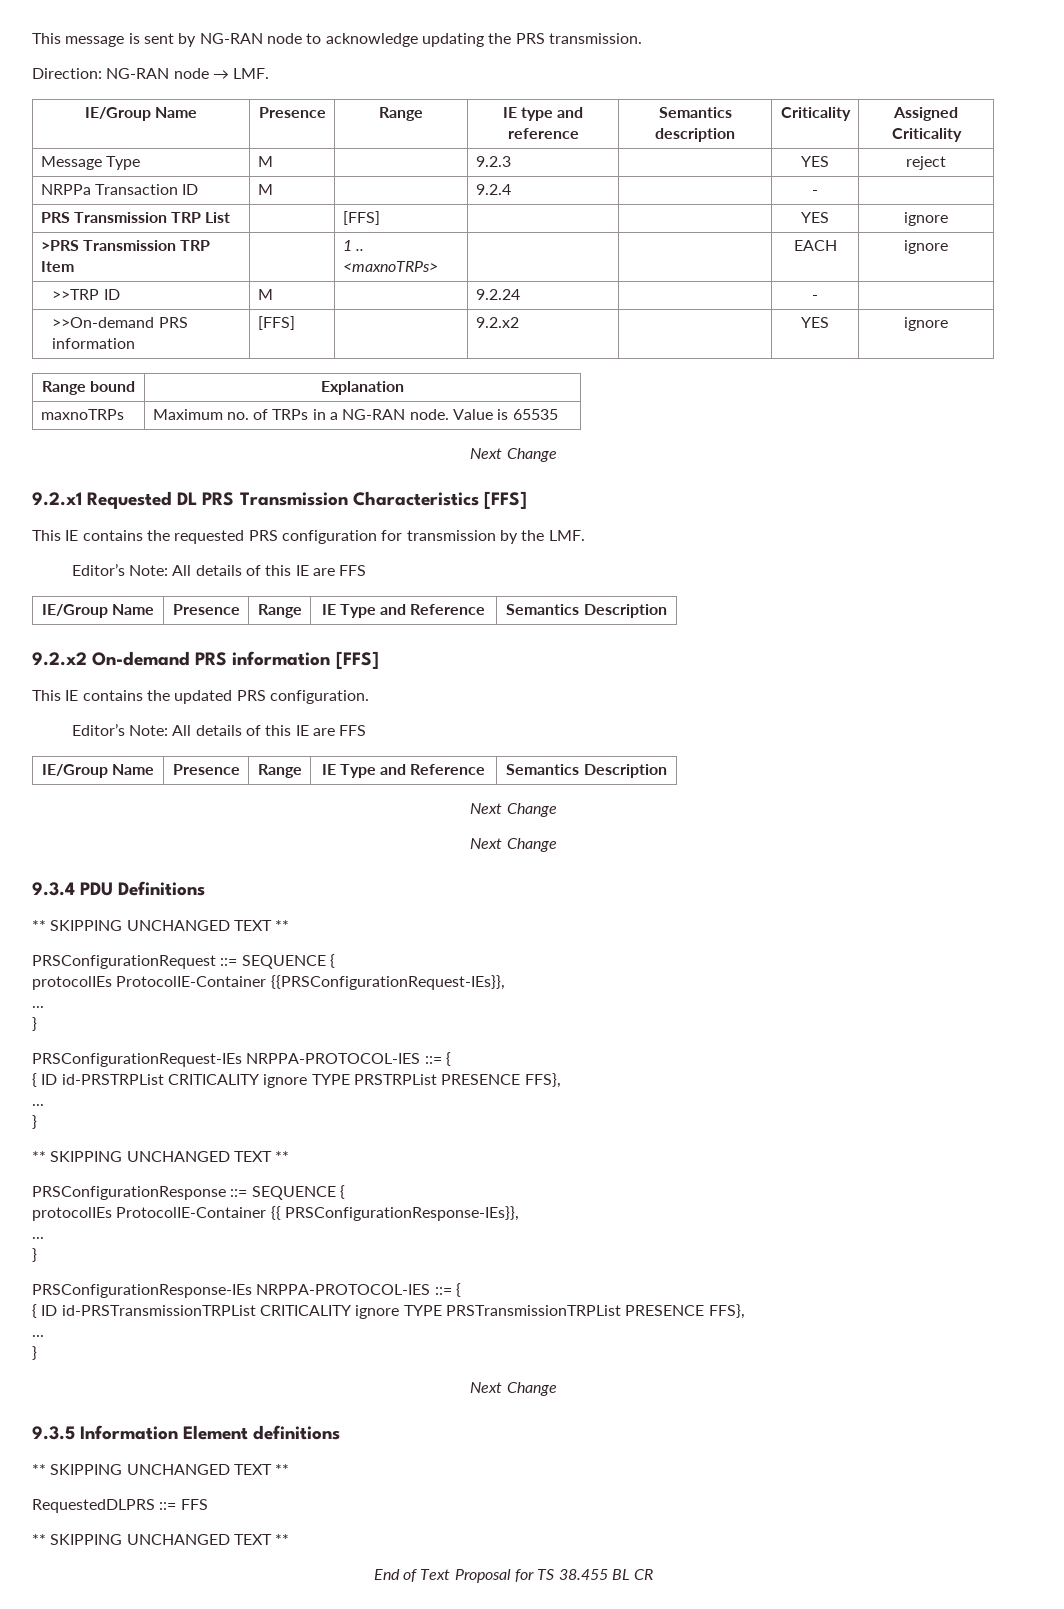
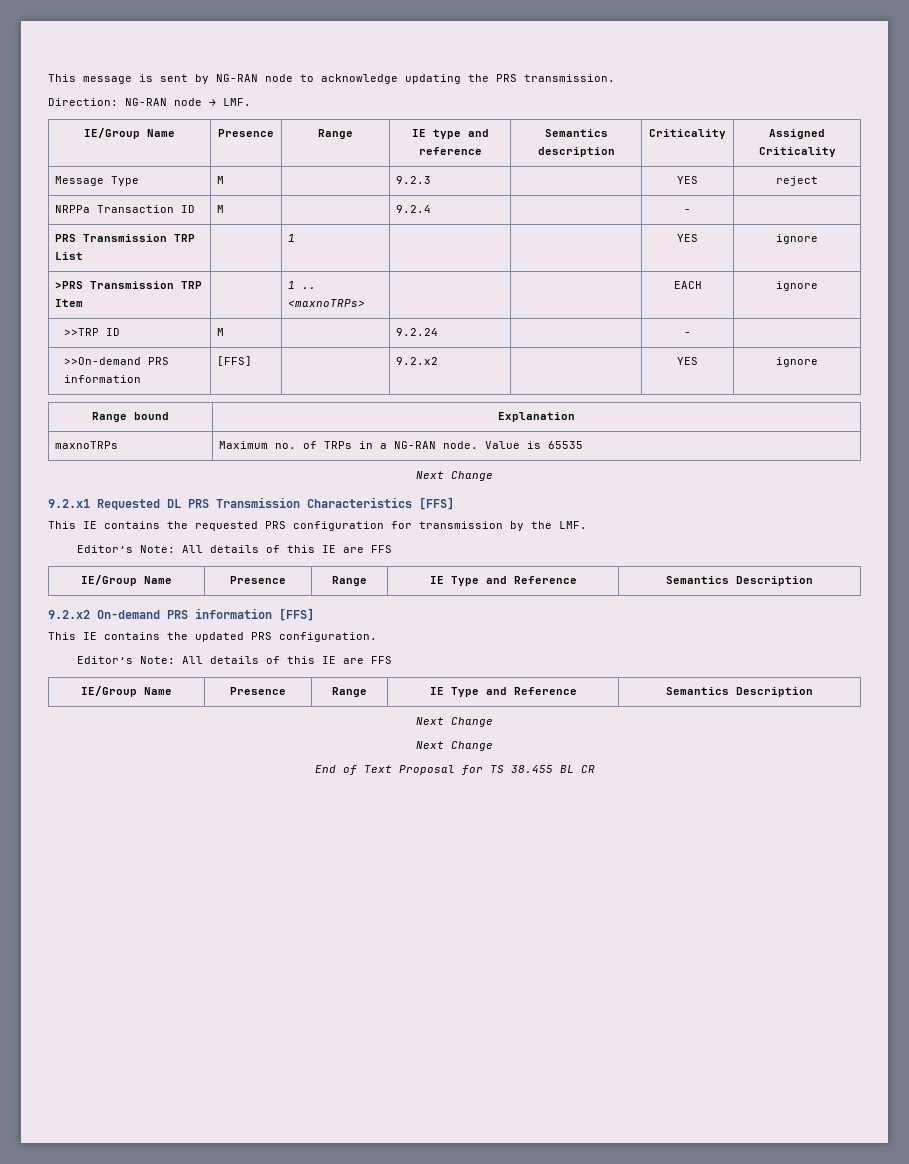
- PRS Transmission TRP List | | [FFS] | | | YES | ignore
+ PRS Transmission TRP List | | 1 | | | YES | ignore
- 9.3.4 PDU Definitions
- ** SKIPPING UNCHANGED TEXT **
- PRSConfigurationRequest ::= SEQUENCE {
- protocolIEs ProtocolIE-Container {{PRSConfigurationRequest-IEs}},
- ...
- }
- PRSConfigurationRequest-IEs NRPPA-PROTOCOL-IES ::= {
- { ID id-PRSTRPList CRITICALITY ignore TYPE PRSTRPList PRESENCE FFS},
- ...
- }
- ** SKIPPING UNCHANGED TEXT **
- PRSConfigurationResponse ::= SEQUENCE {
- protocolIEs ProtocolIE-Container {{ PRSConfigurationResponse-IEs}},
- ...
- }
- PRSConfigurationResponse-IEs NRPPA-PROTOCOL-IES ::= {
- { ID id-PRSTransmissionTRPList CRITICALITY ignore TYPE PRSTransmissionTRPList PRESENCE FFS},
- ...
- }
- Next Change
- 9.3.5 Information Element definitions
- ** SKIPPING UNCHANGED TEXT **
- RequestedDLPRS ::= FFS
- ** SKIPPING UNCHANGED TEXT **

